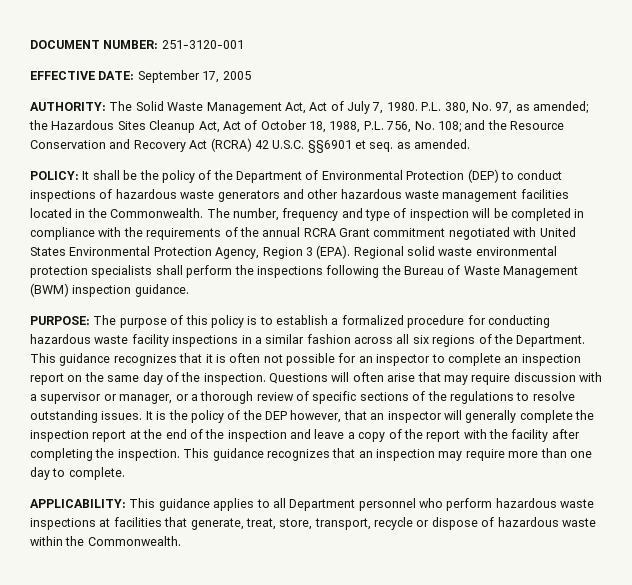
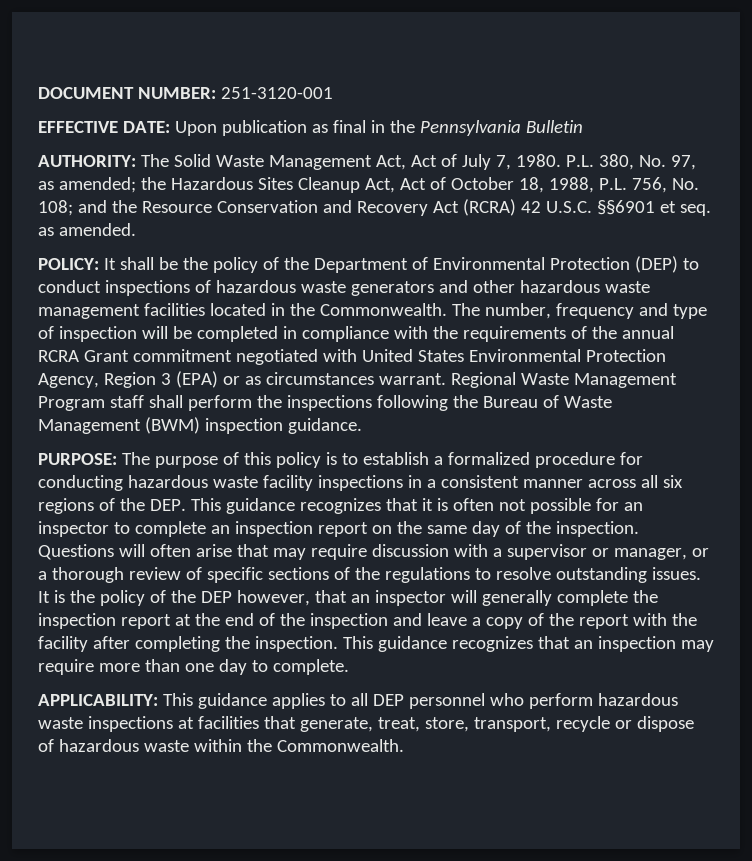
- EFFECTIVE DATE: September 17, 2005
+ EFFECTIVE DATE: Upon publication as final in the Pennsylvania Bulletin
- The number, frequency and type of inspection will be completed in compliance with the requirements of the annual RCRA Grant commitment negotiated with United States Environmental Protection Agency, Region 3 (EPA). Regional solid waste environmental protection specialists shall perform the inspections following the Bureau of Waste Management (BWM) inspection guidance.
+ The number, frequency and type of inspection will be completed in compliance with the requirements of the annual RCRA Grant commitment negotiated with United States Environmental Protection Agency, Region 3 (EPA) or as circumstances warrant. Regional Waste Management Program staff shall perform the inspections following the Bureau of Waste Management (BWM) inspection guidance.
- PURPOSE: The purpose of this policy is to establish a formalized procedure for conducting hazardous waste facility inspections in a similar fashion across all six regions of the Department. This guidance recognizes that it is often not possible for an inspector to complete an inspection report on the same day of the inspection.
+ PURPOSE: The purpose of this policy is to establish a formalized procedure for conducting hazardous waste facility inspections in a consistent manner across all six regions of the DEP. This guidance recognizes that it is often not possible for an inspector to complete an inspection report on the same day of the inspection.
- APPLICABILITY: This guidance applies to all Department personnel who perform hazardous waste inspections at facilities that generate, treat, store, transport, recycle or dispose of hazardous waste within the Commonwealth.
+ APPLICABILITY: This guidance applies to all DEP personnel who perform hazardous waste inspections at facilities that generate, treat, store, transport, recycle or dispose of hazardous waste within the Commonwealth.

